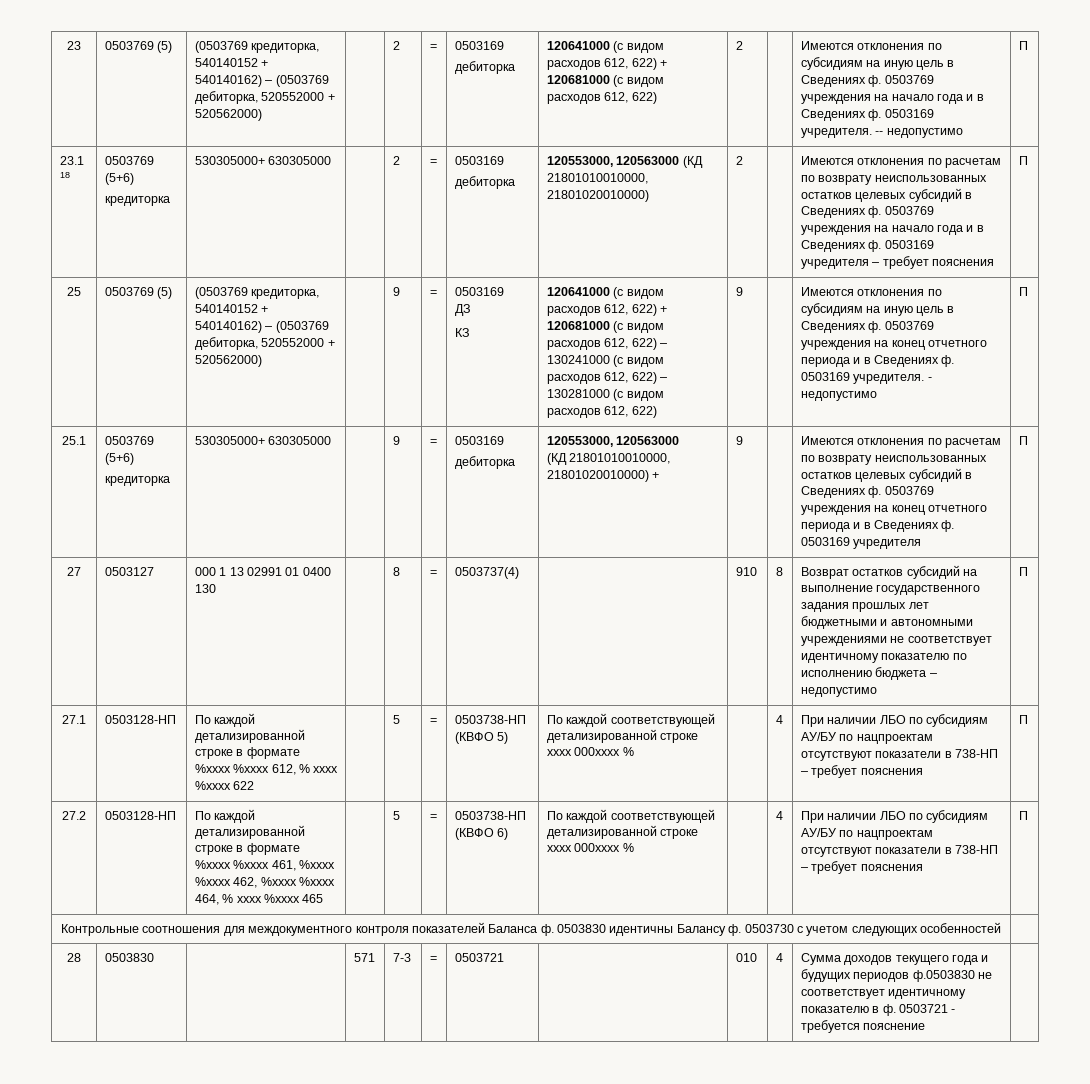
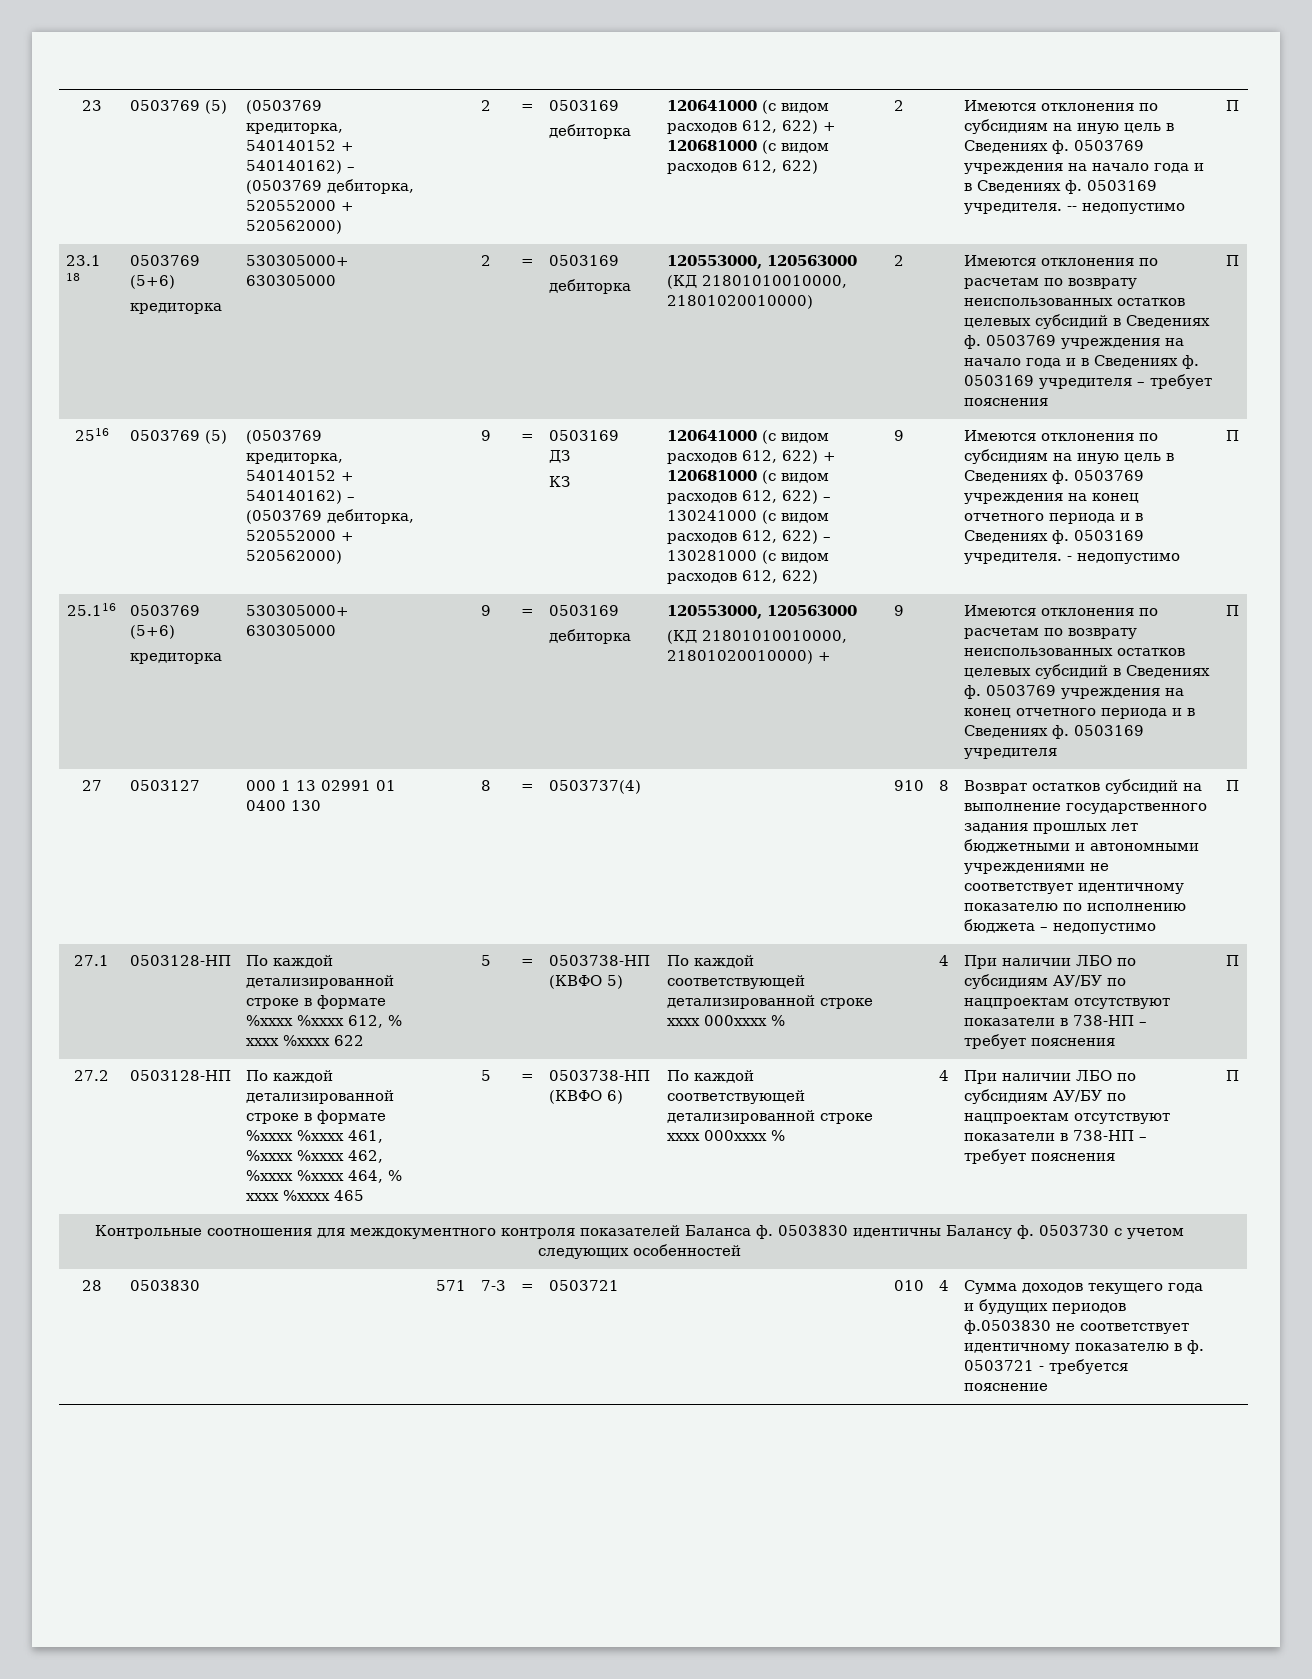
- 25
+ 2516
- 25.1
+ 25.116

